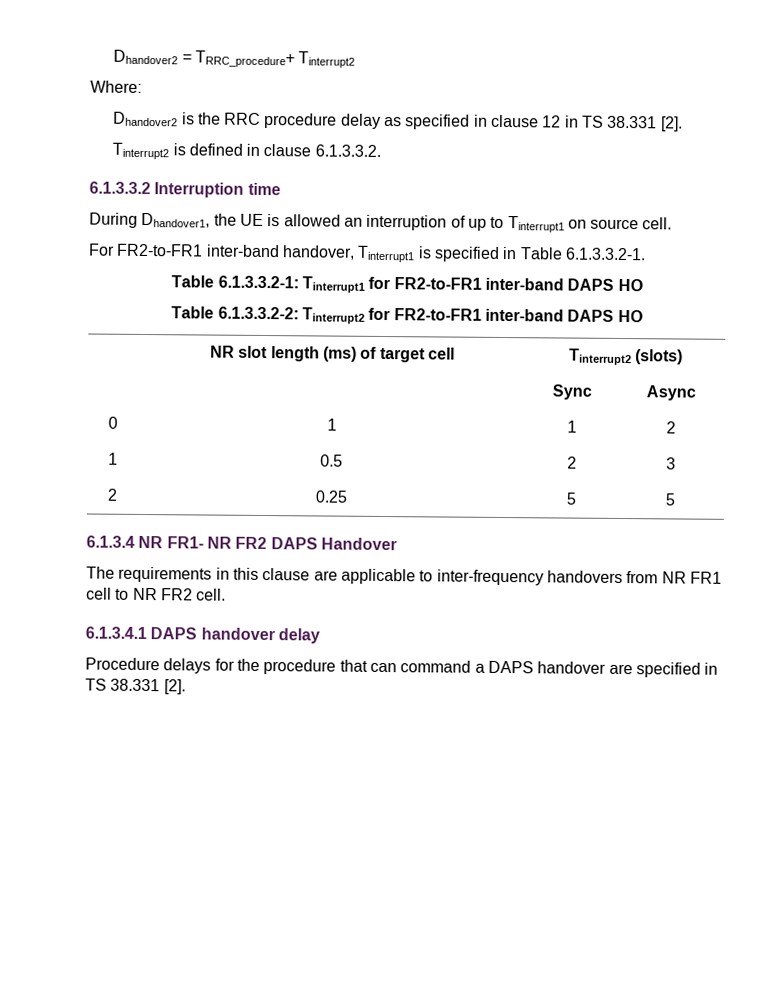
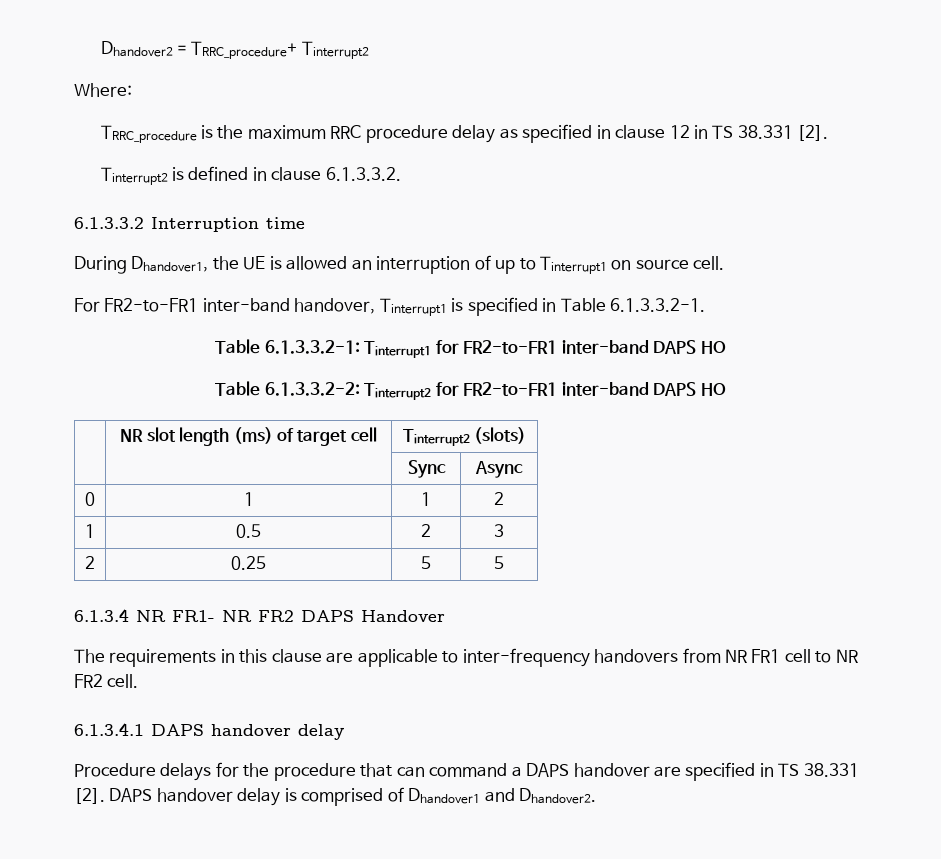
- Dhandover2 is the RRC procedure delay as specified in clause 12 in TS 38.331 [2].
+ TRRC_procedure is the maximum RRC procedure delay as specified in clause 12 in TS 38.331 [2].
+ DAPS handover delay is comprised of Dhandover1 and Dhandover2.

